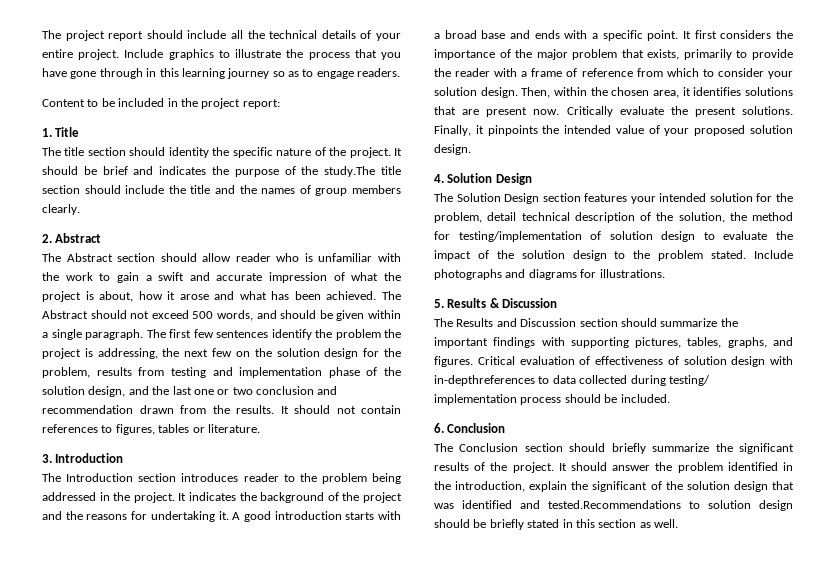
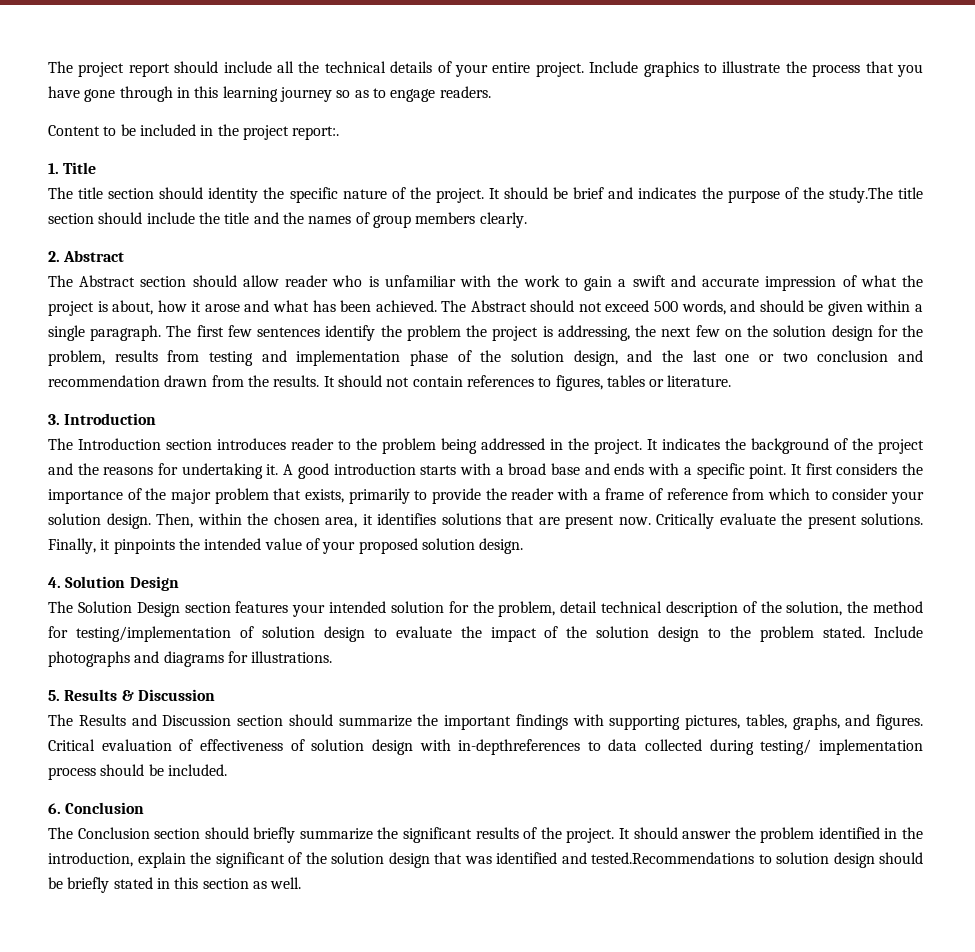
- Content to be included in the project report:
+ Content to be included in the project report:.

